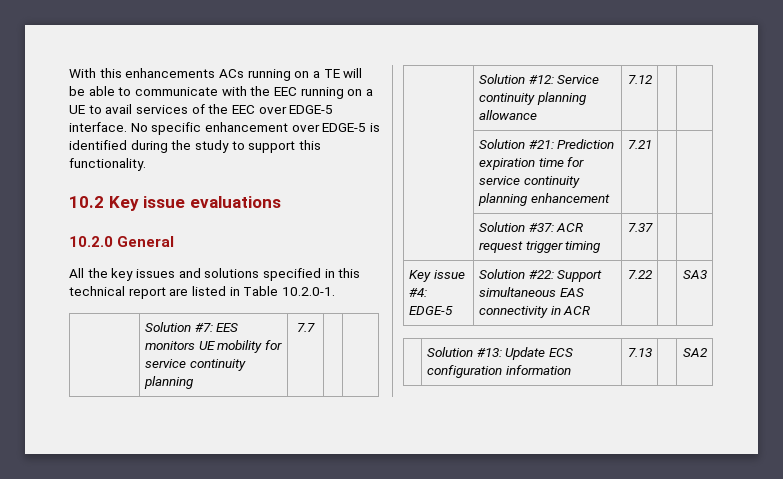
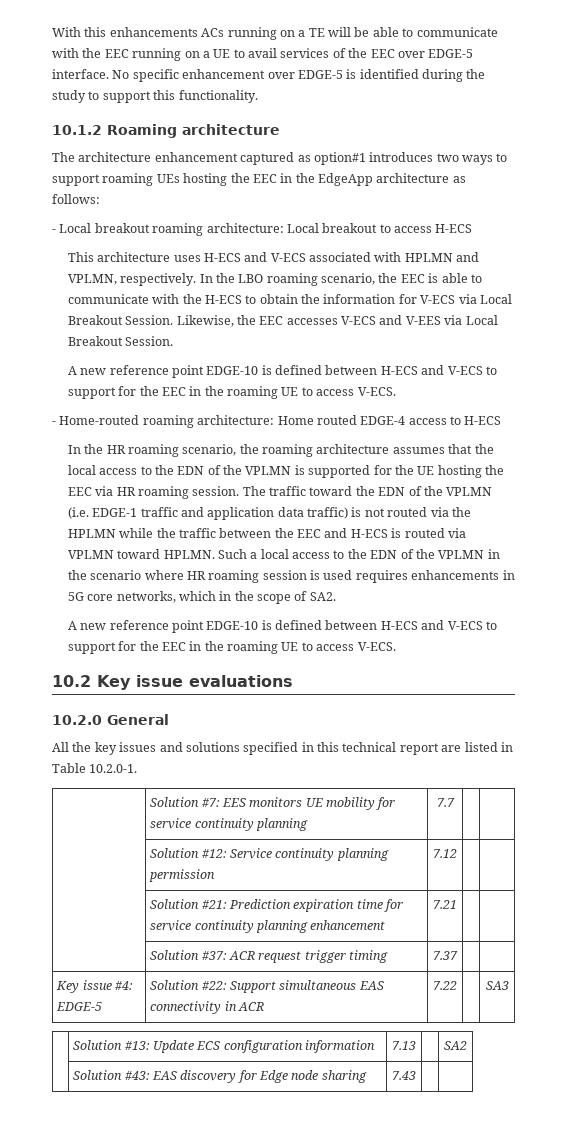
+ 10.1.2 Roaming architecture
+ The architecture enhancement captured as option#1 introduces two ways to support roaming UEs hosting the EEC in the EdgeApp architecture as follows:
+ - Local breakout roaming architecture: Local breakout to access H-ECS
+ This architecture uses H-ECS and V-ECS associated with HPLMN and VPLMN, respectively. In the LBO roaming scenario, the EEC is able to communicate with the H-ECS to obtain the information for V-ECS via Local Breakout Session. Likewise, the EEC accesses V-ECS and V-EES via Local Breakout Session.
+ A new reference point EDGE-10 is defined between H-ECS and V-ECS to support for the EEC in the roaming UE to access V-ECS.
+ - Home-routed roaming architecture: Home routed EDGE-4 access to H-ECS
+ In the HR roaming scenario, the roaming architecture assumes that the local access to the EDN of the VPLMN is supported for the UE hosting the EEC via HR roaming session. The traffic toward the EDN of the VPLMN (i.e. EDGE-1 traffic and application data traffic) is not routed via the HPLMN while the traffic between the EEC and H-ECS is routed via VPLMN toward HPLMN. Such a local access to the EDN of the VPLMN in the scenario where HR roaming session is used requires enhancements in 5G core networks, which in the scope of SA2.
+ A new reference point EDGE-10 is defined between H-ECS and V-ECS to support for the EEC in the roaming UE to access V-ECS.
- | Solution #12: Service continuity planning allowance | 7.12 | |
+ | Solution #12: Service continuity planning permission | 7.12 | |
+ | Solution #43: EAS discovery for Edge node sharing | 7.43 | |

